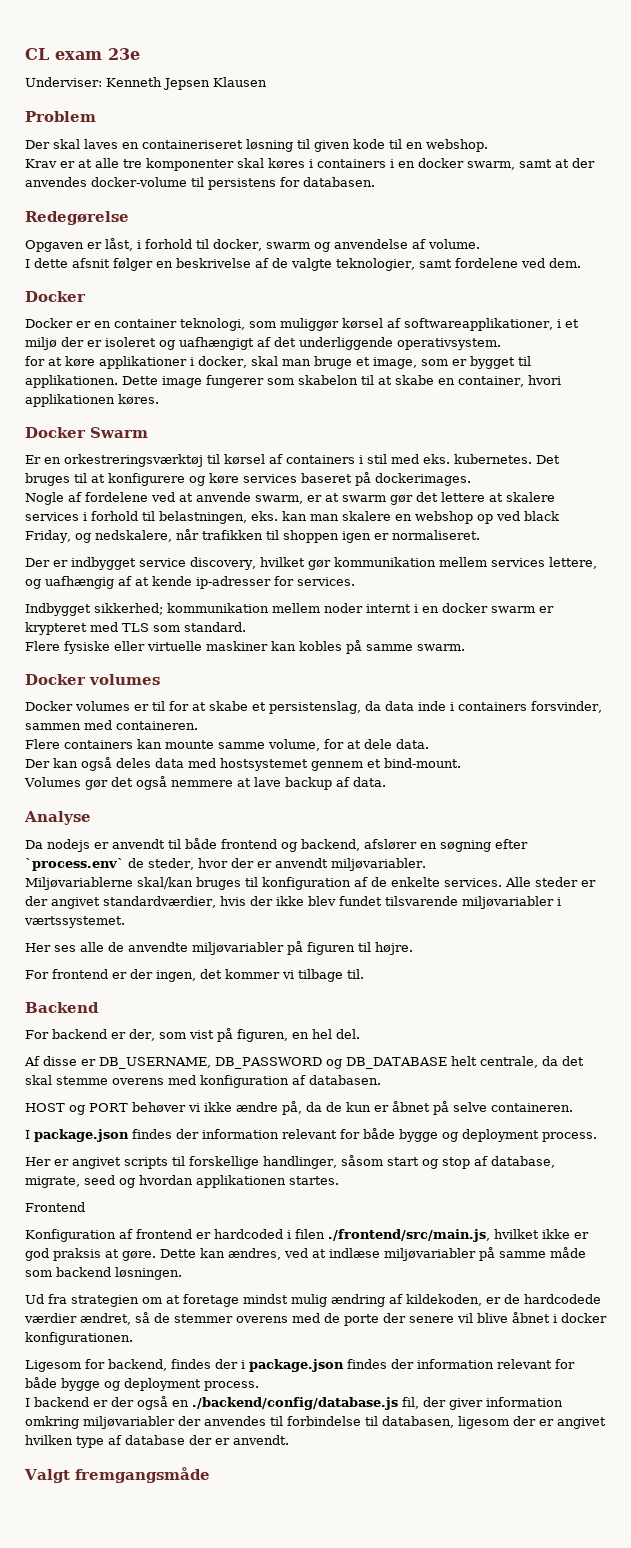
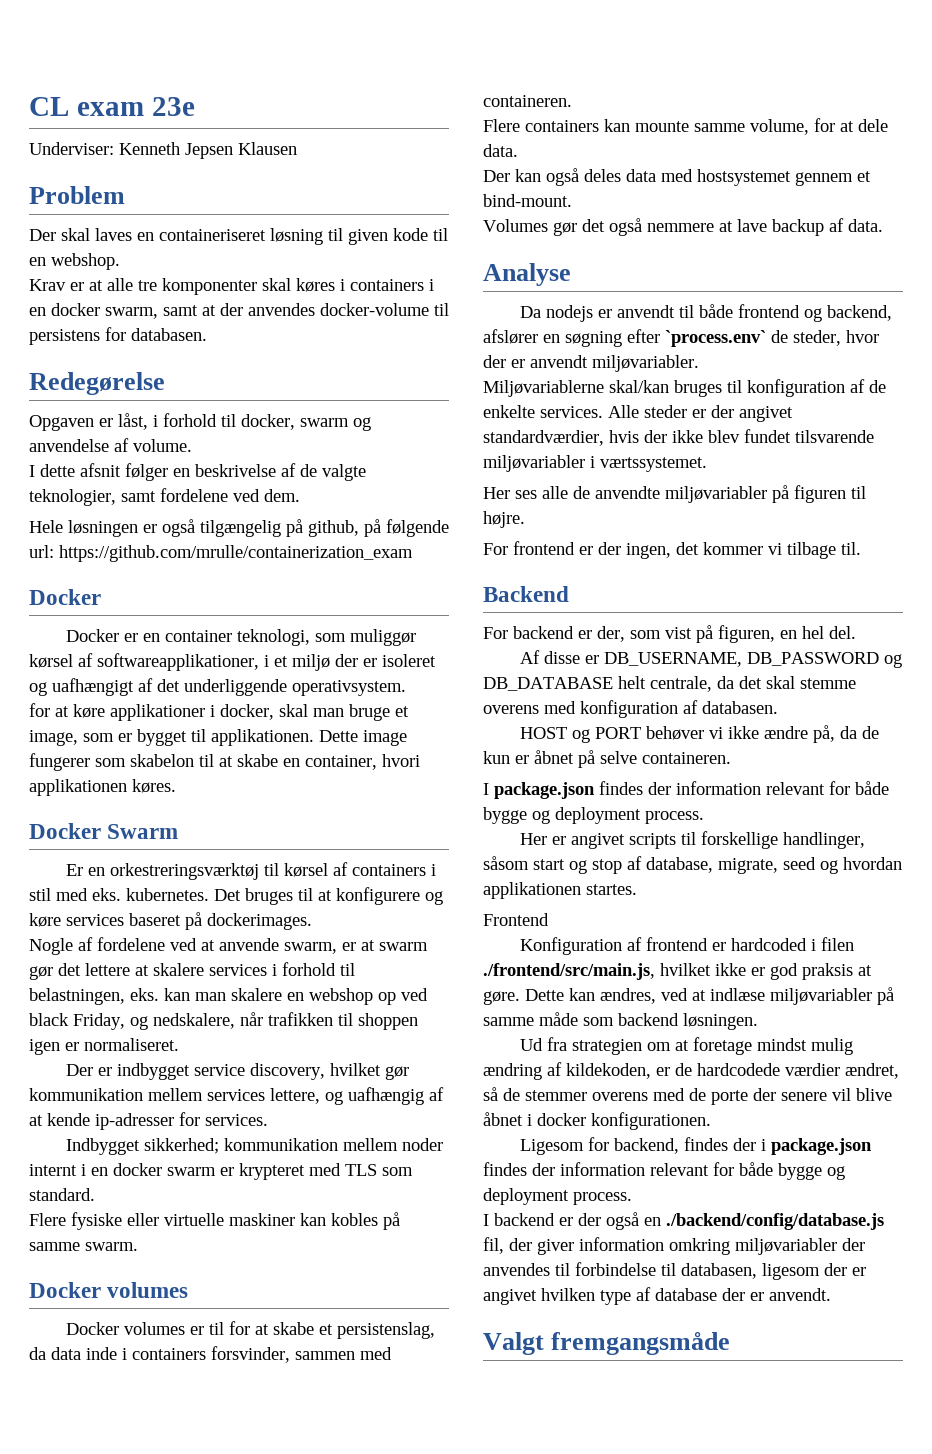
+ Hele løsningen er også tilgængelig på github, på følgende url: https://github.com/mrulle/containerization_exam

